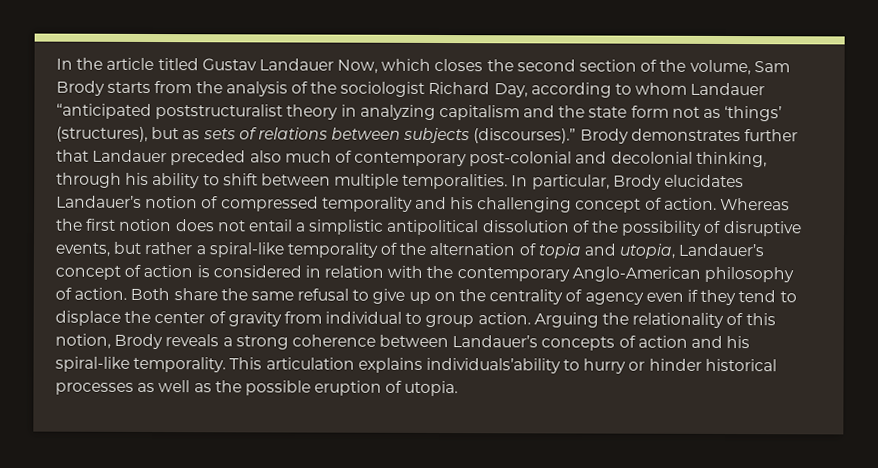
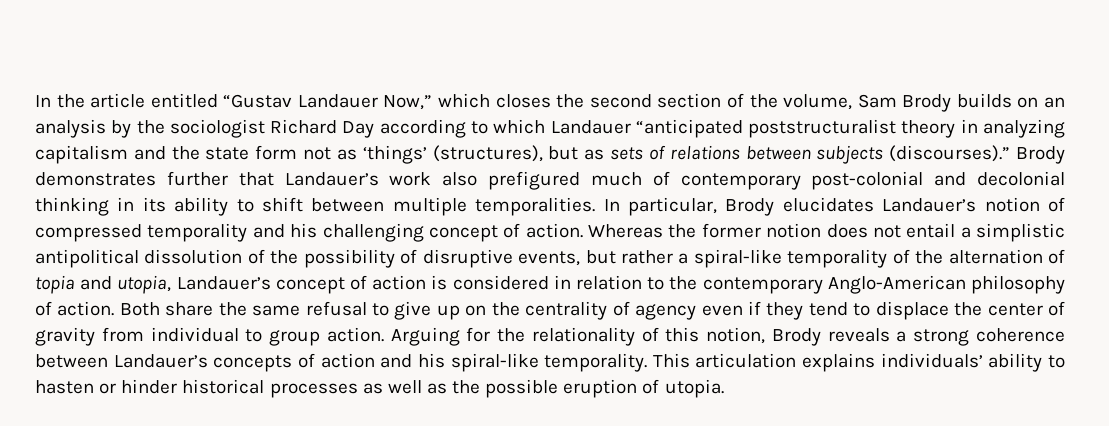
- In the article titled Gustav Landauer Now, which closes the second section of the volume, Sam Brody starts from the analysis of the sociologist Richard Day, according to whom Landauer “anticipated poststructuralist theory in analyzing capitalism and the state form not as ‘things’ (structures), but as sets of relations between subjects (discourses).”
+ In the article entitled “Gustav Landauer Now,” which closes the second section of the volume, Sam Brody builds on an analysis by the sociologist Richard Day according to which Landauer “anticipated poststructuralist theory in analyzing capitalism and the state form not as ‘things’ (structures), but as sets of relations between subjects (discourses).”
- Brody demonstrates further that Landauer preceded also much of contemporary post-colonial and decolonial thinking, through his ability to shift between multiple temporalities.
+ Brody demonstrates further that Landauer’s work also prefigured much of contemporary post-colonial and decolonial thinking in its ability to shift between multiple temporalities.
- Whereas the first notion does not entail a simplistic antipolitical dissolution of the possibility of disruptive events, but rather a spiral-like temporality of the alternation of topia and utopia, Landauer’s concept of action is considered in relation with the contemporary Anglo-American philosophy of action.
+ Whereas the former notion does not entail a simplistic antipolitical dissolution of the possibility of disruptive events, but rather a spiral-like temporality of the alternation of topia and utopia, Landauer’s concept of action is considered in relation to the contemporary Anglo-American philosophy of action.
- Arguing the relationality of this notion, Brody reveals a strong coherence between Landauer’s concepts of action and his spiral-like temporality.
+ Arguing for the relationality of this notion, Brody reveals a strong coherence between Landauer’s concepts of action and his spiral-like temporality.
- This articulation explains individuals’ability to hurry or hinder historical processes as well as the possible eruption of utopia.
+ This articulation explains individuals’ ability to hasten or hinder historical processes as well as the possible eruption of utopia.

